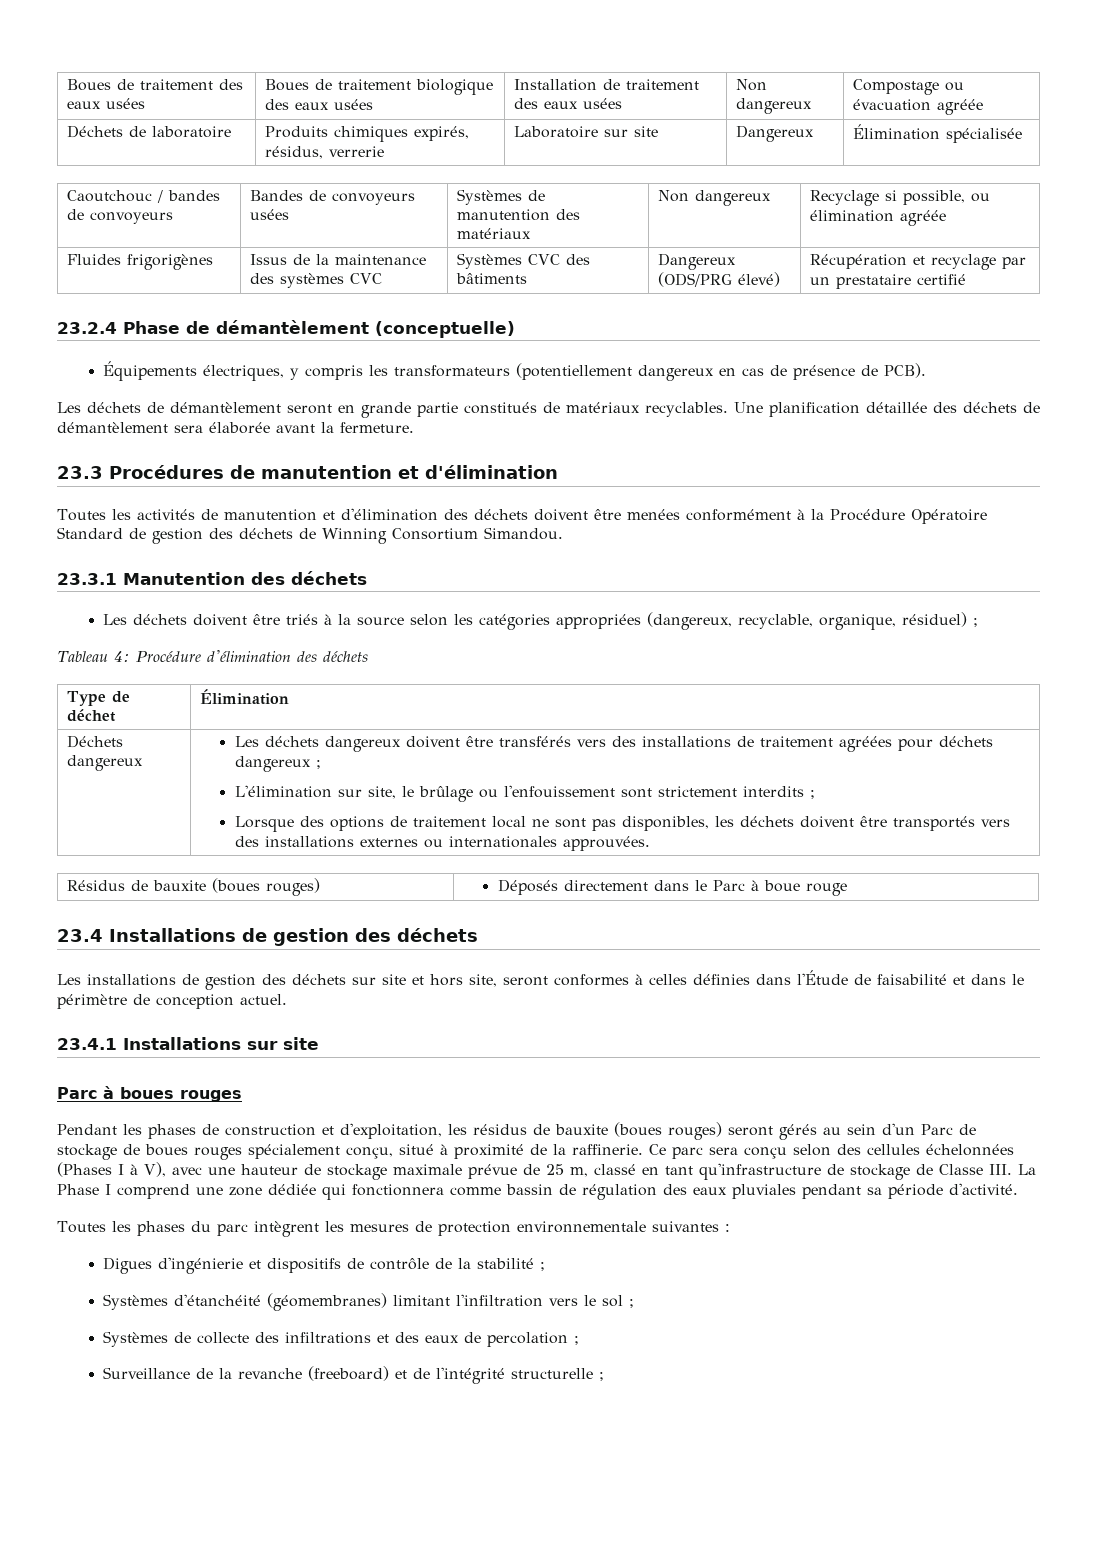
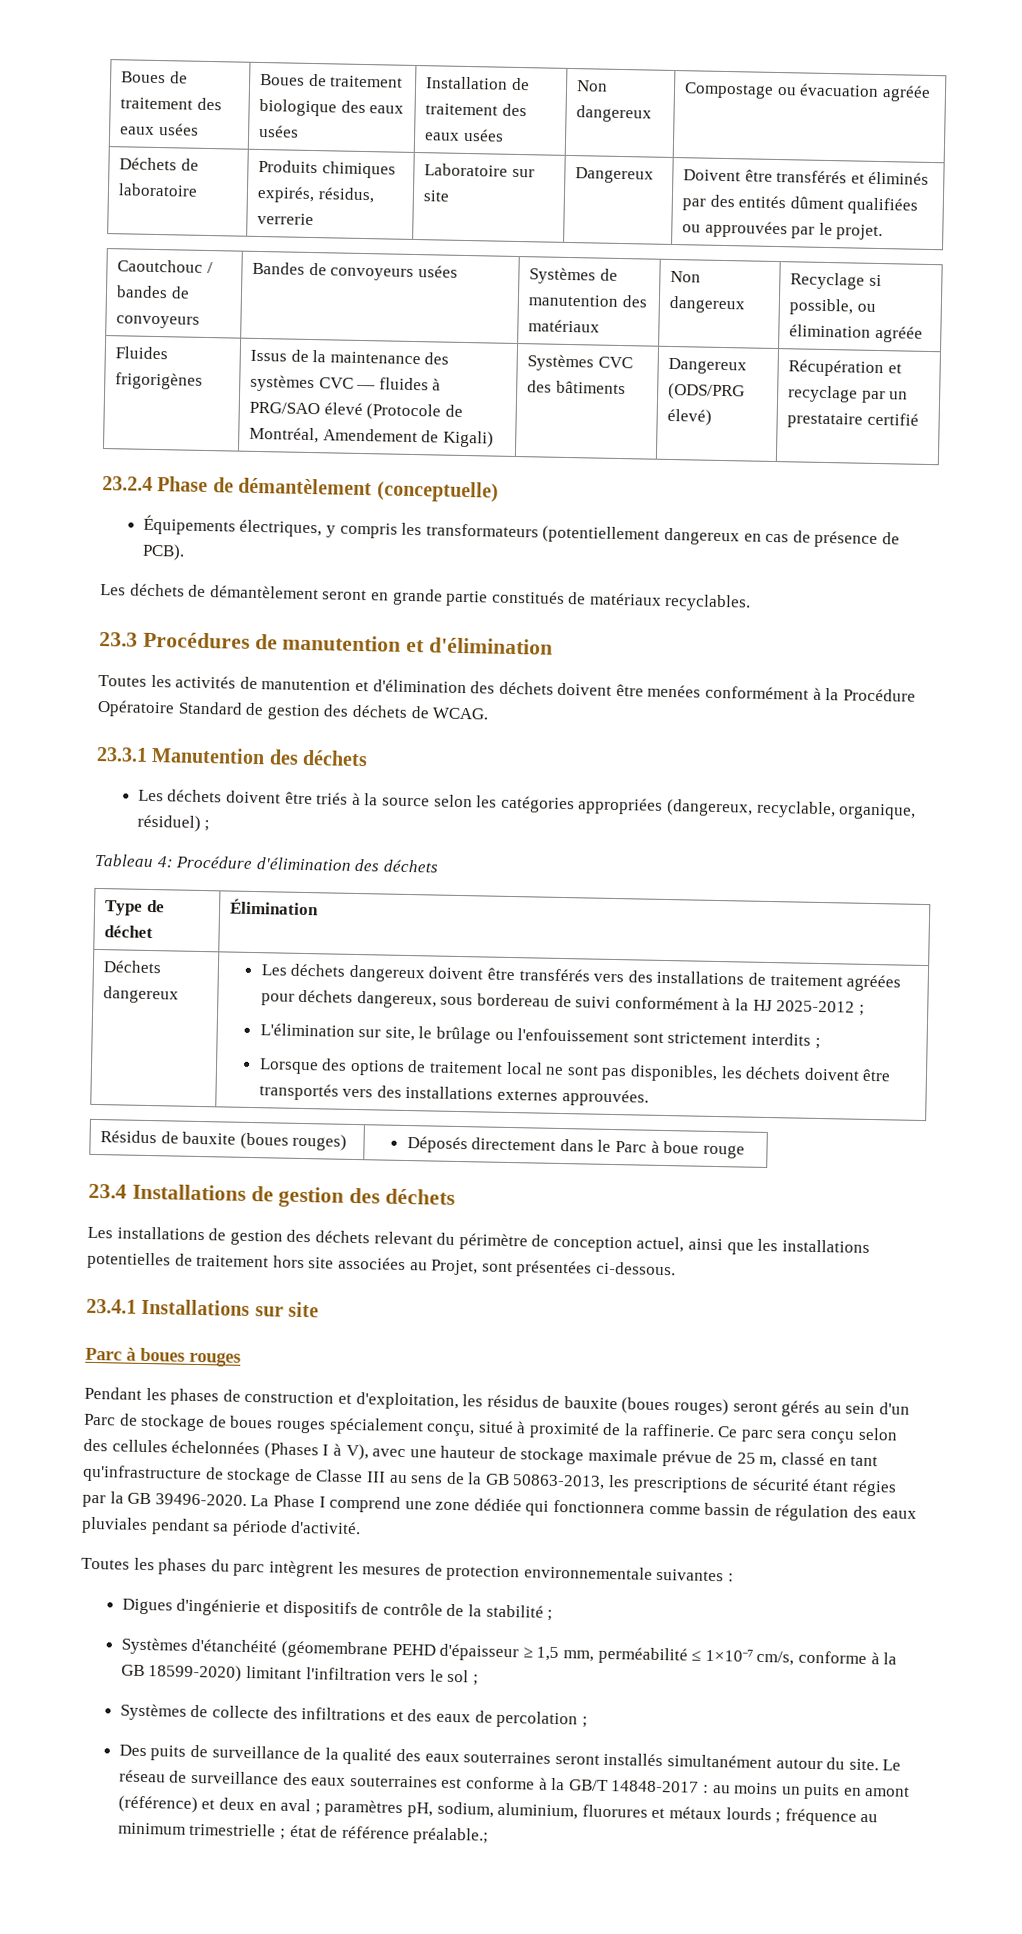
- Déchets de laboratoire | Produits chimiques expirés, résidus, verrerie | Laboratoire sur site | Dangereux | Élimination spécialisée
+ Déchets de laboratoire | Produits chimiques expirés, résidus, verrerie | Laboratoire sur site | Dangereux | Doivent être transférés et éliminés par des entités dûment qualifiées ou approuvées par le projet.
- Fluides frigorigènes | Issus de la maintenance des systèmes CVC | Systèmes CVC des bâtiments | Dangereux (ODS/PRG élevé) | Récupération et recyclage par un prestataire certifié
+ Fluides frigorigènes | Issus de la maintenance des systèmes CVC — fluides à PRG/SAO élevé (Protocole de Montréal, Amendement de Kigali) | Systèmes CVC des bâtiments | Dangereux (ODS/PRG élevé) | Récupération et recyclage par un prestataire certifié
- Une planification détaillée des déchets de démantèlement sera élaborée avant la fermeture.
- Toutes les activités de manutention et d'élimination des déchets doivent être menées conformément à la Procédure Opératoire Standard de gestion des déchets de Winning Consortium Simandou.
+ Toutes les activités de manutention et d'élimination des déchets doivent être menées conformément à la Procédure Opératoire Standard de gestion des déchets de WCAG.
- Les déchets dangereux doivent être transférés vers des installations de traitement agréées pour déchets dangereux ;
+ Les déchets dangereux doivent être transférés vers des installations de traitement agréées pour déchets dangereux, sous bordereau de suivi conformément à la HJ 2025-2012 ;
- Lorsque des options de traitement local ne sont pas disponibles, les déchets doivent être transportés vers des installations externes ou internationales approuvées.
+ Lorsque des options de traitement local ne sont pas disponibles, les déchets doivent être transportés vers des installations externes approuvées.
- Les installations de gestion des déchets sur site et hors site, seront conformes à celles définies dans l'Étude de faisabilité et dans le périmètre de conception actuel.
+ Les installations de gestion des déchets relevant du périmètre de conception actuel, ainsi que les installations potentielles de traitement hors site associées au Projet, sont présentées ci-dessous.
- Ce parc sera conçu selon des cellules échelonnées (Phases I à V), avec une hauteur de stockage maximale prévue de 25 m, classé en tant qu'infrastructure de stockage de Classe III. La Phase I comprend une zone dédiée qui fonctionnera comme bassin de régulation des eaux pluviales pendant sa période d'activité.
+ Ce parc sera conçu selon des cellules échelonnées (Phases I à V), avec une hauteur de stockage maximale prévue de 25 m, classé en tant qu'infrastructure de stockage de Classe III au sens de la GB 50863-2013, les prescriptions de sécurité étant régies par la GB 39496-2020. La Phase I comprend une zone dédiée qui fonctionnera comme bassin de régulation des eaux pluviales pendant sa période d'activité.
- Systèmes d'étanchéité (géomembranes) limitant l'infiltration vers le sol ;
+ Systèmes d'étanchéité (géomembrane PEHD d'épaisseur ≥ 1,5 mm, perméabilité ≤ 1×10⁻⁷ cm/s, conforme à la GB 18599-2020) limitant l'infiltration vers le sol ;
- Surveillance de la revanche (freeboard) et de l'intégrité structurelle ;
+ Des puits de surveillance de la qualité des eaux souterraines seront installés simultanément autour du site. Le réseau de surveillance des eaux souterraines est conforme à la GB/T 14848-2017 : au moins un puits en amont (référence) et deux en aval ; paramètres pH, sodium, aluminium, fluorures et métaux lourds ; fréquence au minimum trimestrielle ; état de référence préalable.;

